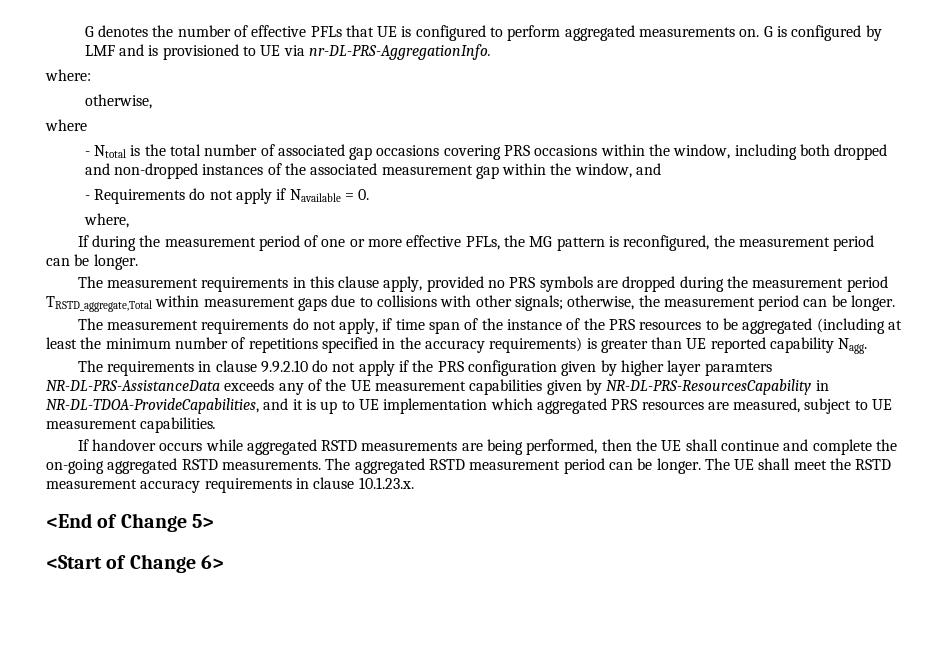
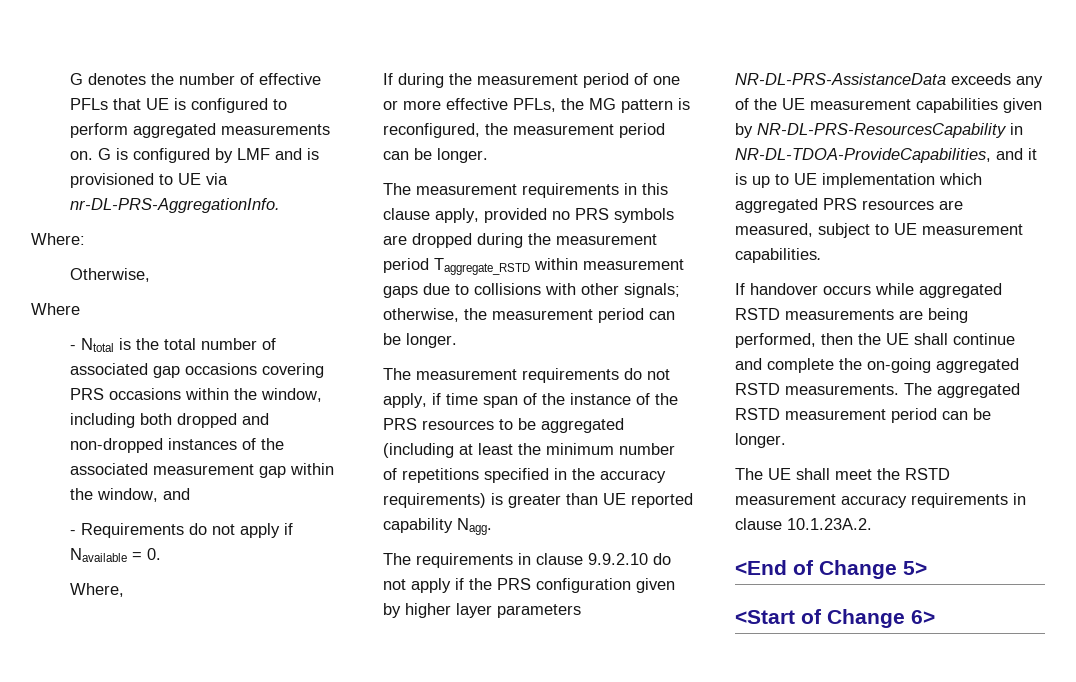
- where:
- otherwise,
- where
+ Where:
+ Otherwise,
+ Where
- where,
+ Where,
- The measurement requirements in this clause apply, provided no PRS symbols are dropped during the measurement period TRSTD_aggregate,Total within measurement gaps due to collisions with other signals; otherwise, the measurement period can be longer.
+ The measurement requirements in this clause apply, provided no PRS symbols are dropped during the measurement period Taggregate_RSTD within measurement gaps due to collisions with other signals; otherwise, the measurement period can be longer.
- The requirements in clause 9.9.2.10 do not apply if the PRS configuration given by higher layer paramters NR-DL-PRS-AssistanceData exceeds any of the UE measurement capabilities given by NR-DL-PRS-ResourcesCapability in NR-DL-TDOA-ProvideCapabilities, and it is up to UE implementation which aggregated PRS resources are measured, subject to UE measurement capabilities.
+ The requirements in clause 9.9.2.10 do not apply if the PRS configuration given by higher layer parameters NR-DL-PRS-AssistanceData exceeds any of the UE measurement capabilities given by NR-DL-PRS-ResourcesCapability in NR-DL-TDOA-ProvideCapabilities, and it is up to UE implementation which aggregated PRS resources are measured, subject to UE measurement capabilities.
- The aggregated RSTD measurement period can be longer. The UE shall meet the RSTD measurement accuracy requirements in clause 10.1.23.x.
+ The aggregated RSTD measurement period can be longer.
+ The UE shall meet the RSTD measurement accuracy requirements in clause 10.1.23A.2.

